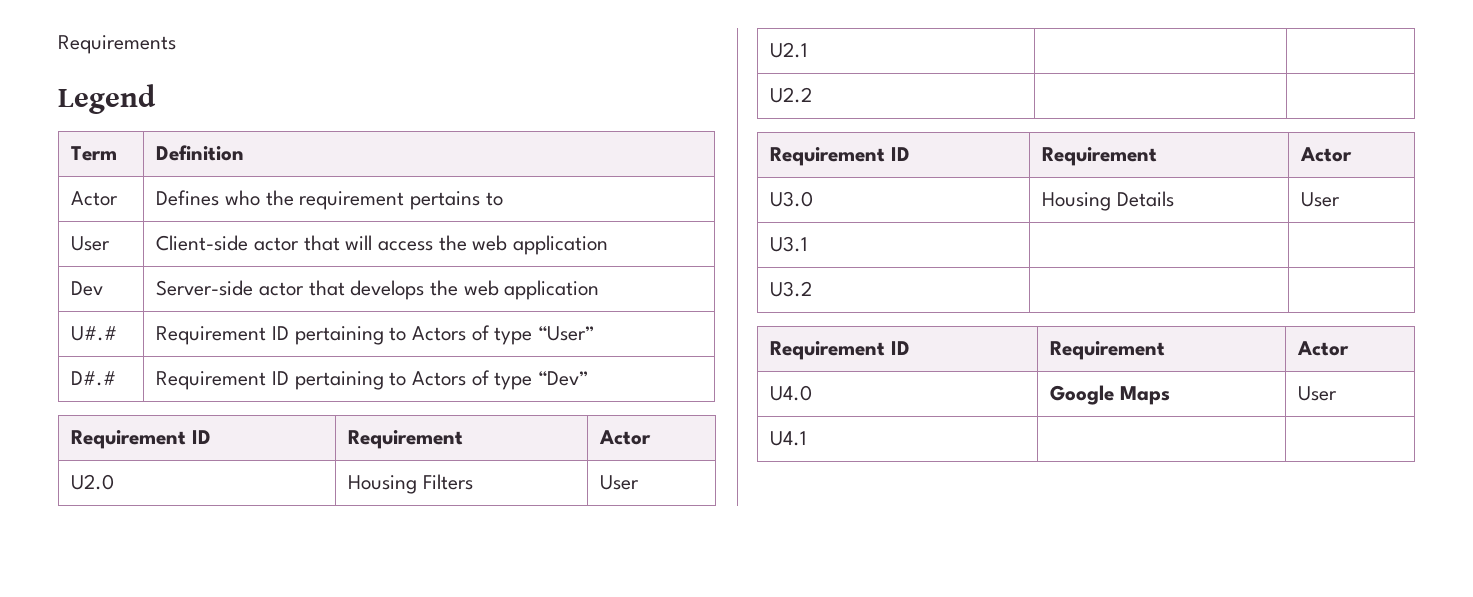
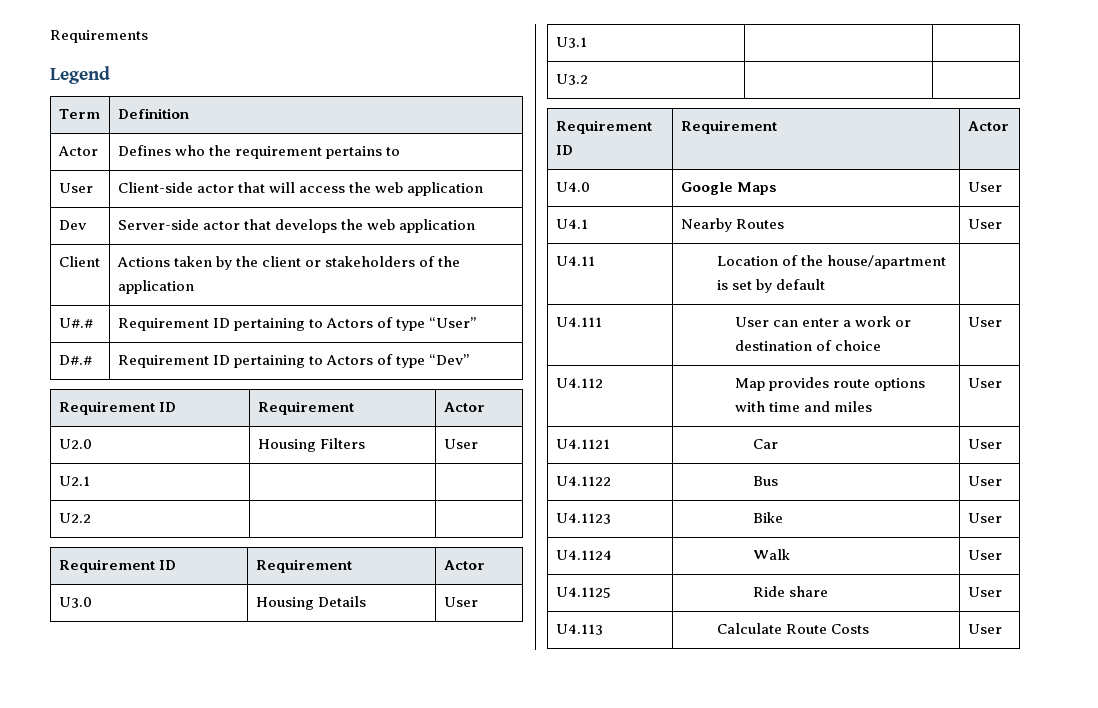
+ Client | Actions taken by the client or stakeholders of the application
- U4.1 | |
+ U4.1 | Nearby Routes | User
+ U4.11 | Location of the house/apartment is set by default |
+ U4.111 | User can enter a work or destination of choice | User
+ U4.112 | Map provides route options with time and miles | User
+ U4.1121 | Car | User
+ U4.1122 | Bus | User
+ U4.1123 | Bike | User
+ U4.1124 | Walk | User
+ U4.1125 | Ride share | User
+ U4.113 | Calculate Route Costs | User

